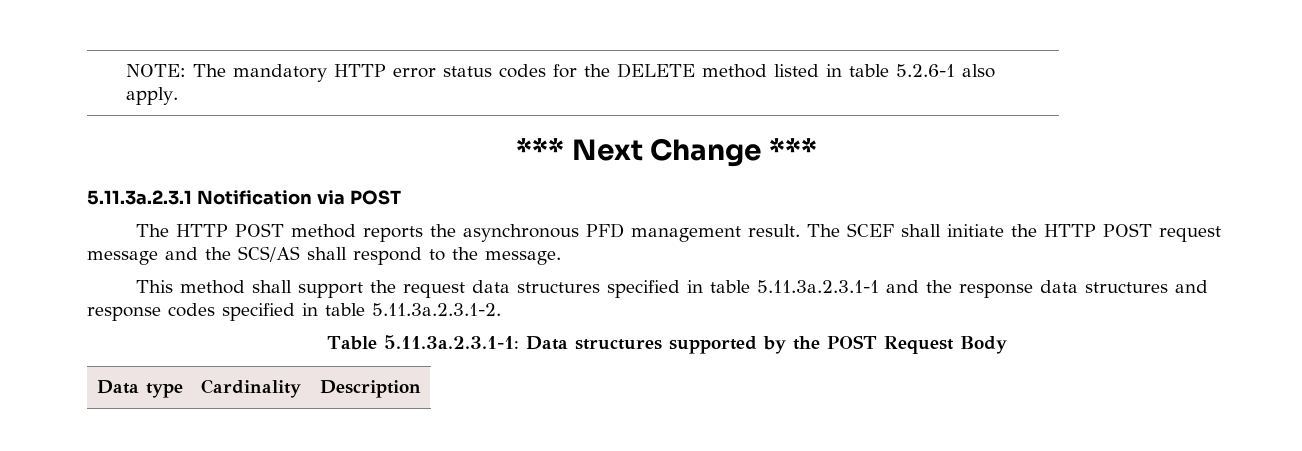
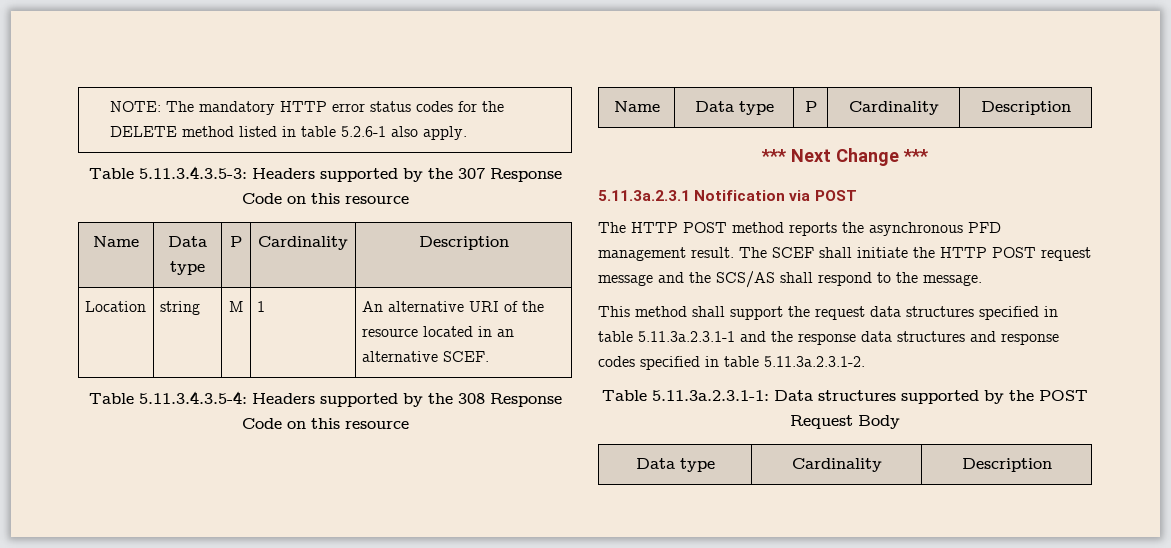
+ Table 5.11.3.4.3.5-3: Headers supported by the 307 Response Code on this resource
+ Name | Data type | P | Cardinality | Description
+ Location | string | M | 1 | An alternative URI of the resource located in an alternative SCEF.
+ Table 5.11.3.4.3.5-4: Headers supported by the 308 Response Code on this resource
+ Name | Data type | P | Cardinality | Description

